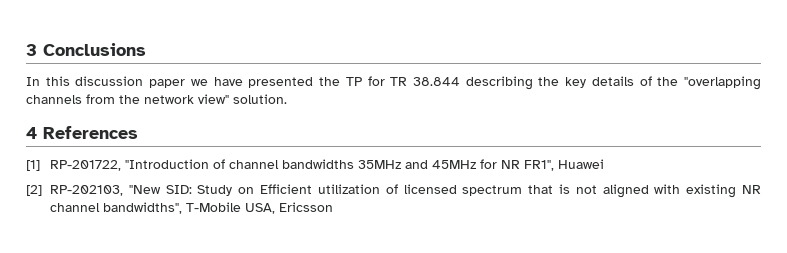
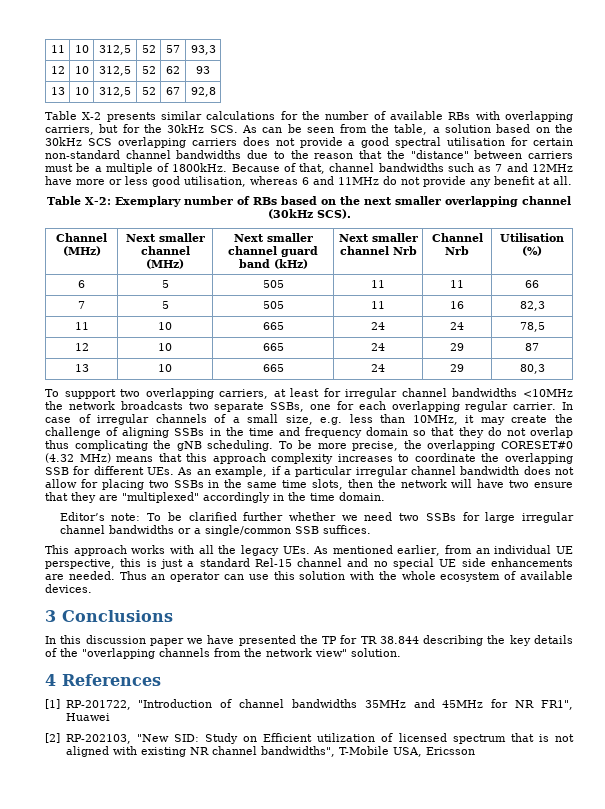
+ 11 | 10 | 312,5 | 52 | 57 | 93,3
+ 12 | 10 | 312,5 | 52 | 62 | 93
+ 13 | 10 | 312,5 | 52 | 67 | 92,8
+ Table X-2 presents similar calculations for the number of available RBs with overlapping carriers, but for the 30kHz SCS. As can be seen from the table, a solution based on the 30kHz SCS overlapping carriers does not provide a good spectral utilisation for certain non-standard channel bandwidths due to the reason that the "distance" between carriers must be a multiple of 1800kHz. Because of that, channel bandwidths such as 7 and 12MHz have more or less good utilisation, whereas 6 and 11MHz do not provide any benefit at all.
+ Table X-2: Exemplary number of RBs based on the next smaller overlapping channel (30kHz SCS).
+ Channel (MHz) | Next smaller channel (MHz) | Next smaller channel guard band (kHz) | Next smaller channel Nrb | Channel Nrb | Utilisation (%)
+ 6 | 5 | 505 | 11 | 11 | 66
+ 7 | 5 | 505 | 11 | 16 | 82,3
+ 11 | 10 | 665 | 24 | 24 | 78,5
+ 12 | 10 | 665 | 24 | 29 | 87
+ 13 | 10 | 665 | 24 | 29 | 80,3
+ To suppport two overlapping carriers, at least for irregular channel bandwidths <10MHz the network broadcasts two separate SSBs, one for each overlapping regular carrier. In case of irregular channels of a small size, e.g. less than 10MHz, it may create the challenge of aligning SSBs in the time and frequency domain so that they do not overlap thus complicating the gNB scheduling. To be more precise, the overlapping CORESET#0 (4.32 MHz) means that this approach complexity increases to coordinate the overlapping SSB for different UEs. As an example, if a particular irregular channel bandwidth does not allow for placing two SSBs in the same time slots, then the network will have two ensure that they are "multiplexed" accordingly in the time domain.
+ Editor’s note: To be clarified further whether we need two SSBs for large irregular channel bandwidths or a single/common SSB suffices.
+ This approach works with all the legacy UEs. As mentioned earlier, from an individual UE perspective, this is just a standard Rel-15 channel and no special UE side enhancements are needed. Thus an operator can use this solution with the whole ecosystem of available devices.

